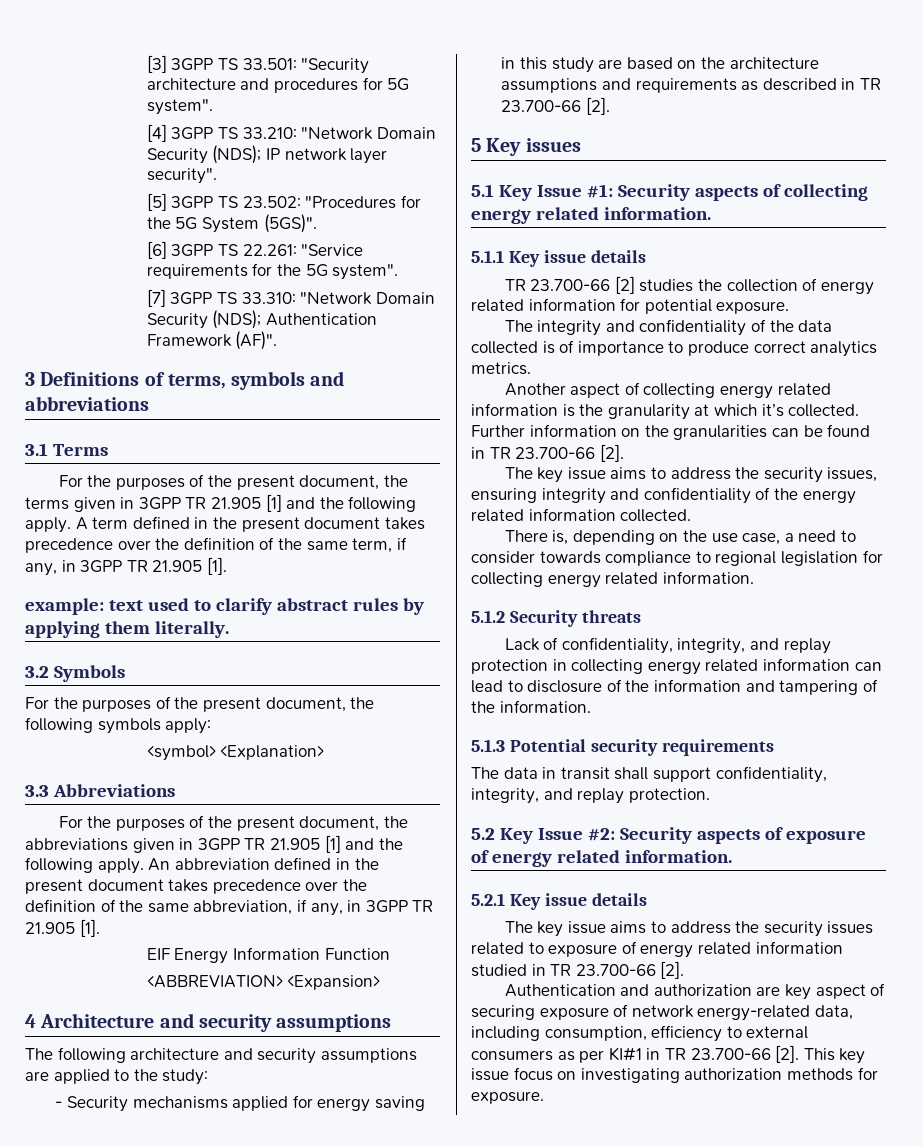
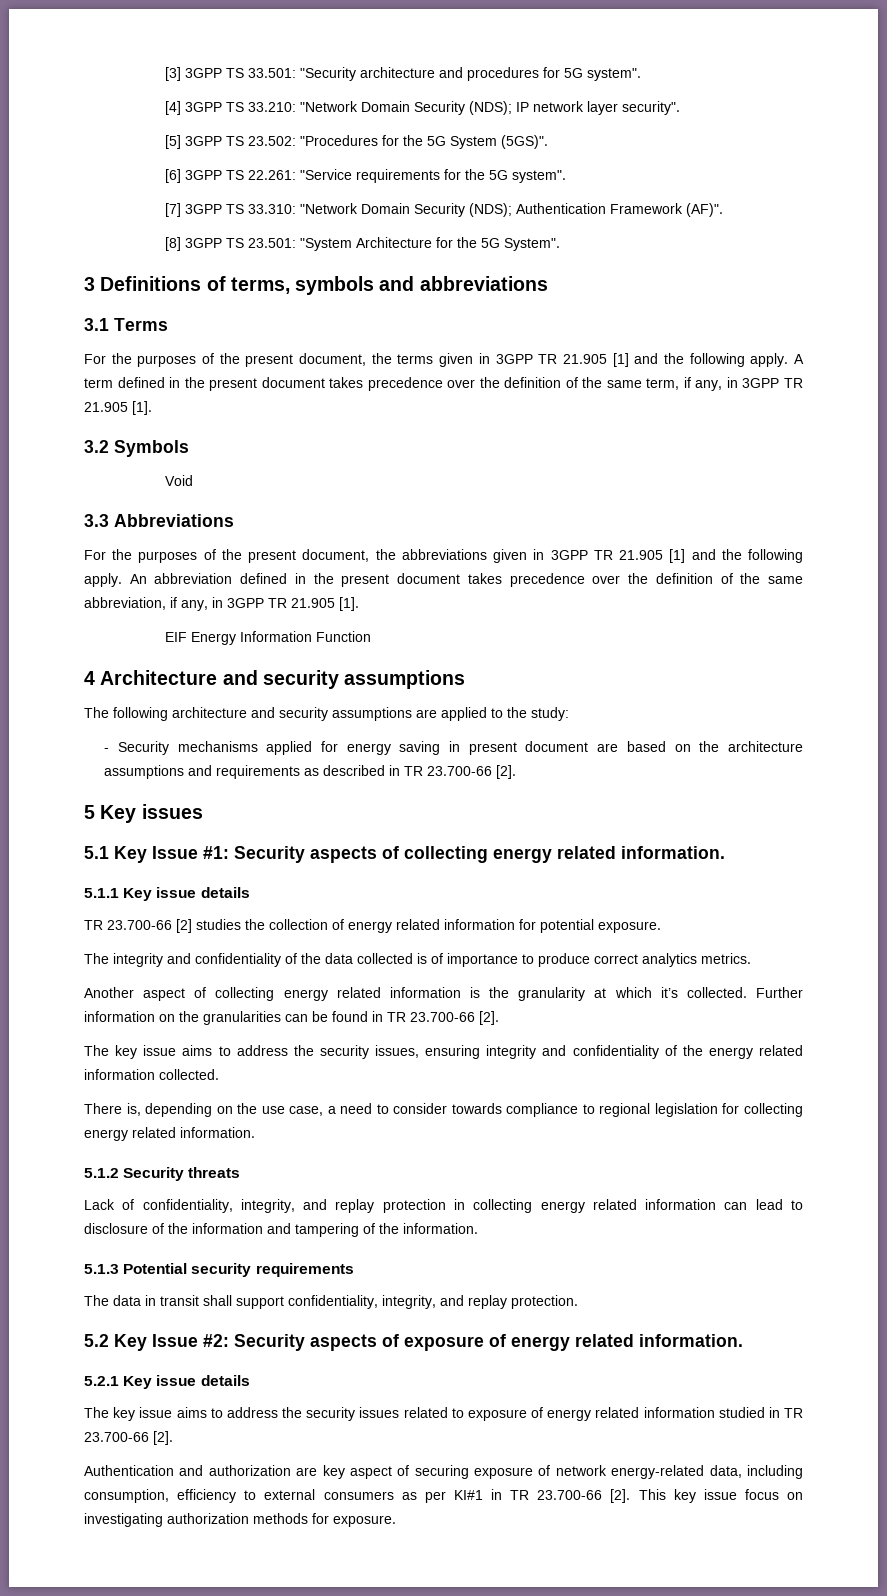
+ [8] 3GPP TS 23.501: "System Architecture for the 5G System".
- example: text used to clarify abstract rules by applying them literally.
  3.2 Symbols
- For the purposes of the present document, the following symbols apply:
- <symbol> <Explanation>
+ Void
- <ABBREVIATION> <Expansion>
- - Security mechanisms applied for energy saving in this study are based on the architecture assumptions and requirements as described in TR 23.700-66 [2].
+ - Security mechanisms applied for energy saving in present document are based on the architecture assumptions and requirements as described in TR 23.700-66 [2].

